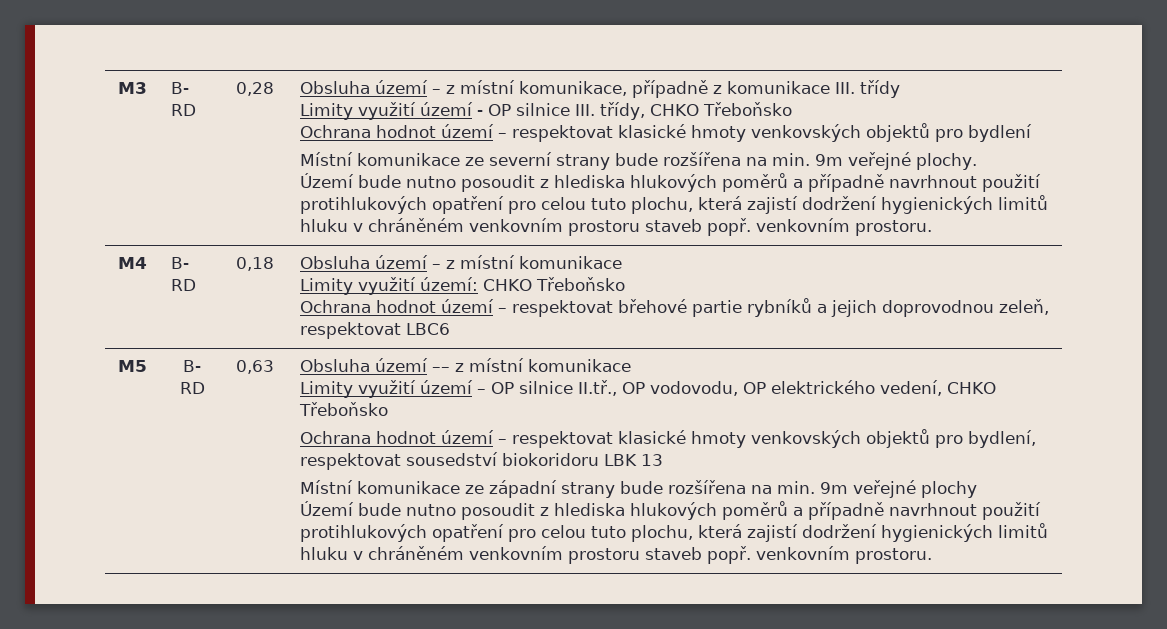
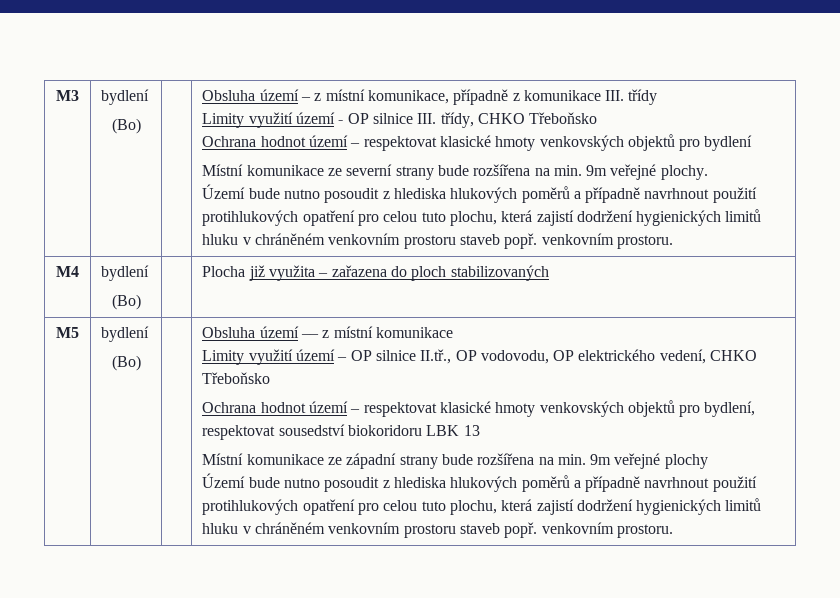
- M3 | B- RD | 0,28
+ M3 | bydlení
+ (Bo)
- M4 | B- RD | 0,18 | Obsluha území – z místní komunikace
- Limity využití území: CHKO Třeboňsko
- Ochrana hodnot území – respektovat břehové partie rybníků a jejich doprovodnou zeleň, respektovat LBC6
- M5 | B- RD | 0,63
+ M4 | bydlení
+ (Bo) | | Plocha již využita – zařazena do ploch stabilizovaných
+ M5 | bydlení
+ (Bo)

